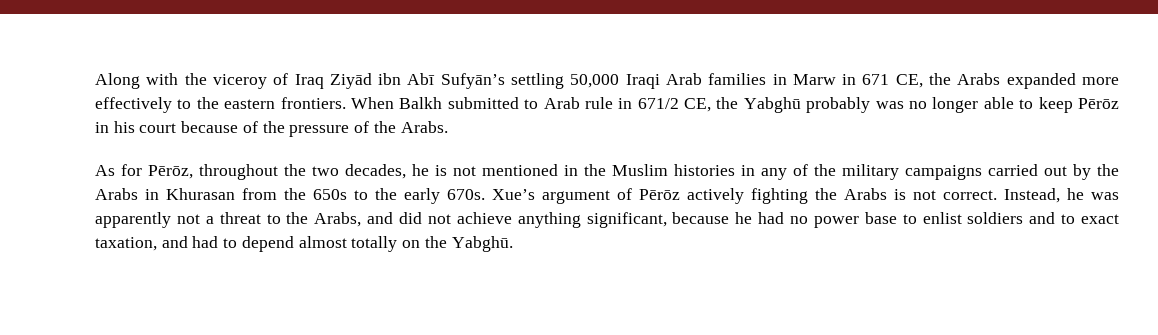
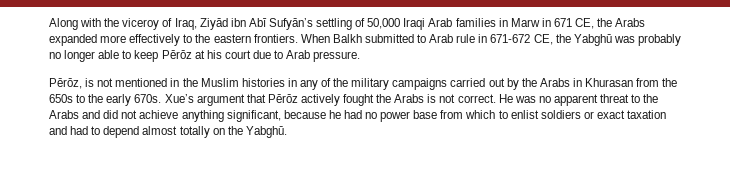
- Along with the viceroy of Iraq Ziyād ibn Abī Sufyān’s settling 50,000 Iraqi Arab families in Marw in 671 CE, the Arabs expanded more effectively to the eastern frontiers.
+ Along with the viceroy of Iraq, Ziyād ibn Abī Sufyān’s settling of 50,000 Iraqi Arab families in Marw in 671 CE, the Arabs expanded more effectively to the eastern frontiers.
- When Balkh submitted to Arab rule in 671/2 CE, the Yabghū probably was no longer able to keep Pērōz in his court because of the pressure of the Arabs.
- As for Pērōz, throughout the two decades, he is not mentioned in the Muslim histories in any of the military campaigns carried out by the Arabs in Khurasan from the 650s to the early 670s.
+ When Balkh submitted to Arab rule in 671-672 CE, the Yabghū was probably no longer able to keep Pērōz at his court due to Arab pressure.
+ Pērōz, is not mentioned in the Muslim histories in any of the military campaigns carried out by the Arabs in Khurasan from the 650s to the early 670s.
- Xue’s argument of Pērōz actively fighting the Arabs is not correct.
+ Xue’s argument that Pērōz actively fought the Arabs is not correct.
- Instead, he was apparently not a threat to the Arabs, and did not achieve anything significant, because he had no power base to enlist soldiers and to exact taxation, and had to depend almost totally on the Yabghū.
+ He was no apparent threat to the Arabs and did not achieve anything significant, because he had no power base from which to enlist soldiers or exact taxation and had to depend almost totally on the Yabghū.

